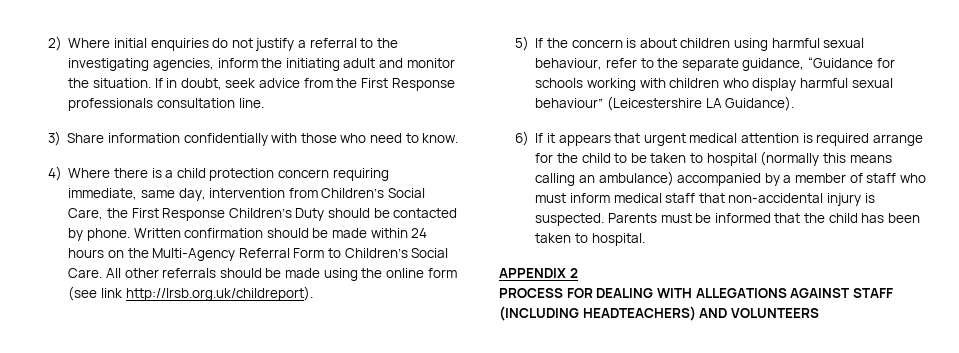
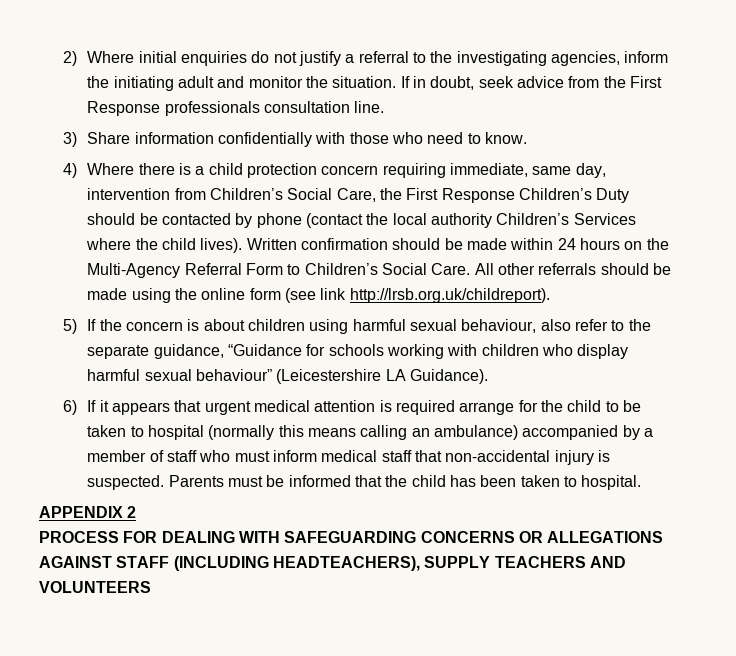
- 4) Where there is a child protection concern requiring immediate, same day, intervention from Children’s Social Care, the First Response Children’s Duty should be contacted by phone.
+ 4) Where there is a child protection concern requiring immediate, same day, intervention from Children’s Social Care, the First Response Children’s Duty should be contacted by phone (contact the local authority Children’s Services where the child lives).
- 5) If the concern is about children using harmful sexual behaviour, refer to the separate guidance, “Guidance for schools working with children who display harmful sexual behaviour” (Leicestershire LA Guidance).
+ 5) If the concern is about children using harmful sexual behaviour, also refer to the separate guidance, “Guidance for schools working with children who display harmful sexual behaviour” (Leicestershire LA Guidance).
- PROCESS FOR DEALING WITH ALLEGATIONS AGAINST STAFF (INCLUDING HEADTEACHERS) AND VOLUNTEERS
+ PROCESS FOR DEALING WITH SAFEGUARDING CONCERNS OR ALLEGATIONS AGAINST STAFF (INCLUDING HEADTEACHERS), SUPPLY TEACHERS AND VOLUNTEERS

